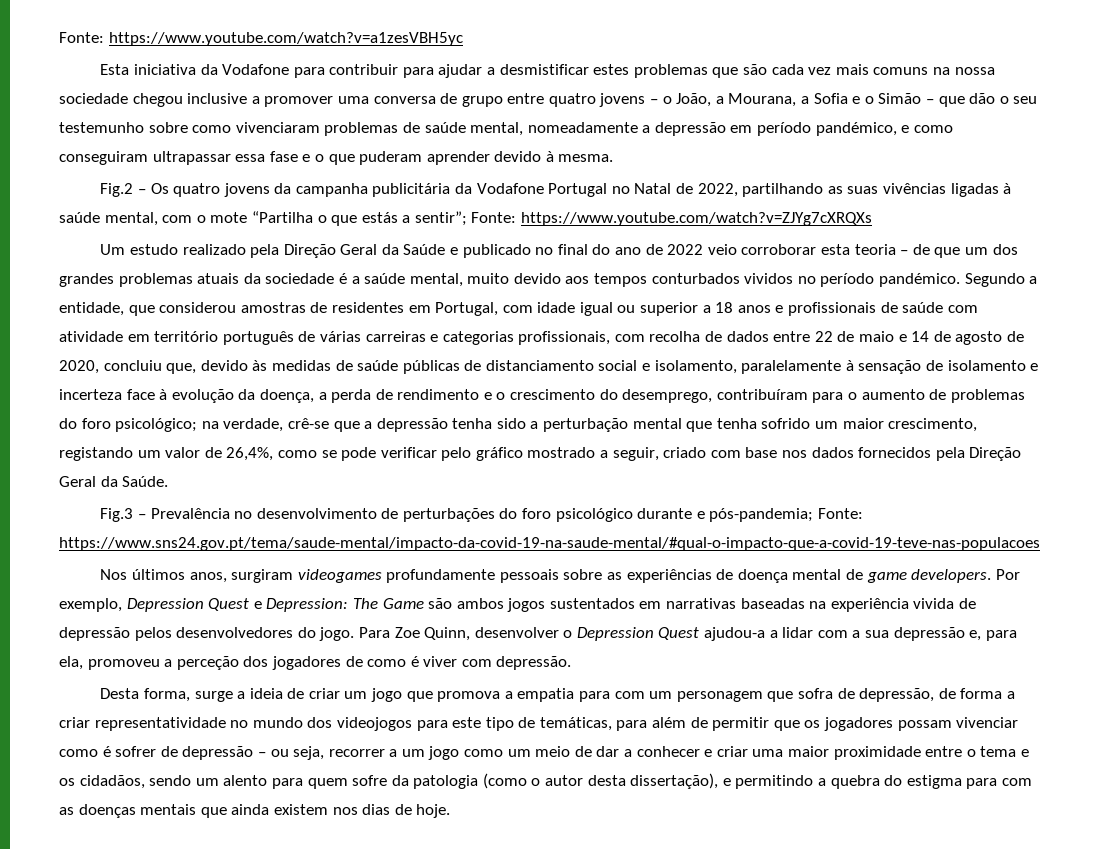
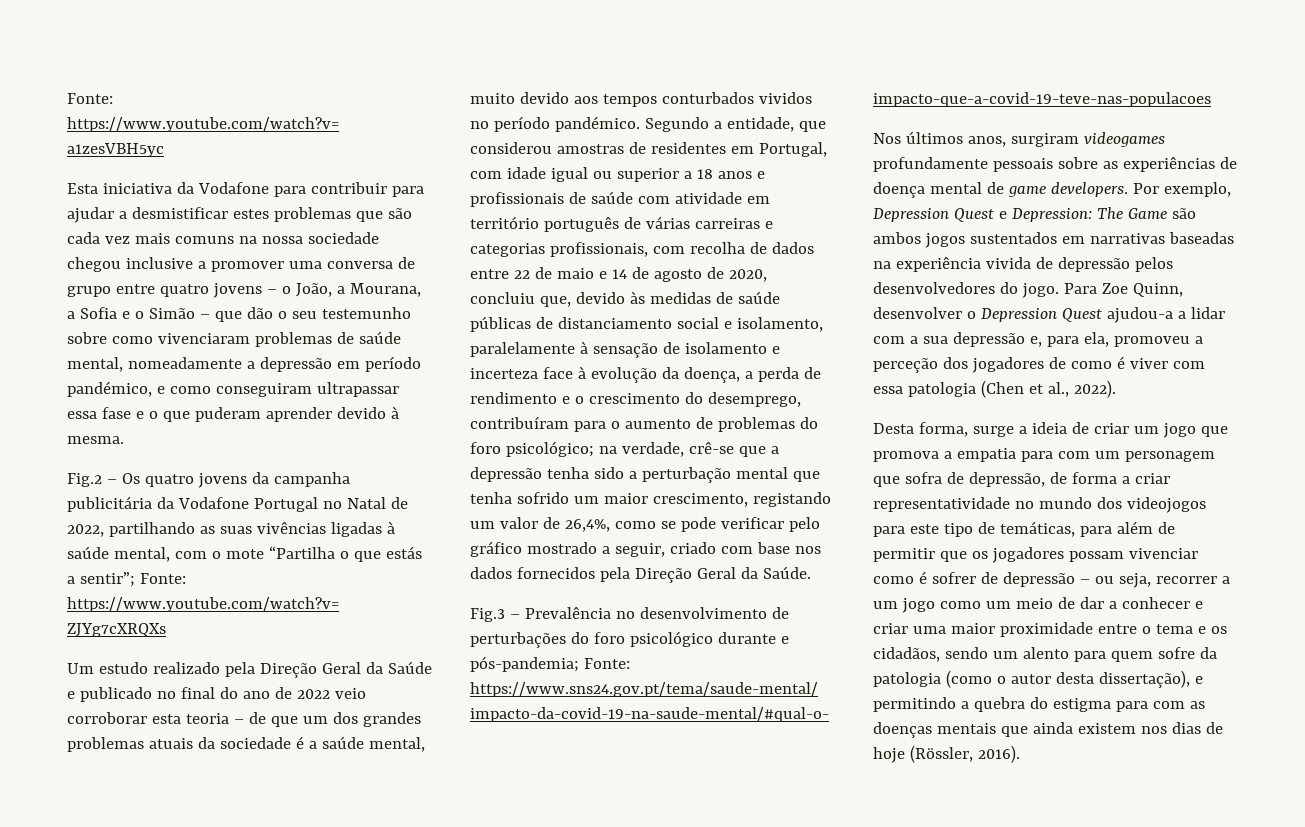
- Para Zoe Quinn, desenvolver o Depression Quest ajudou-a a lidar com a sua depressão e, para ela, promoveu a perceção dos jogadores de como é viver com depressão.
+ Para Zoe Quinn, desenvolver o Depression Quest ajudou-a a lidar com a sua depressão e, para ela, promoveu a perceção dos jogadores de como é viver com essa patologia (Chen et al., 2022).
- Desta forma, surge a ideia de criar um jogo que promova a empatia para com um personagem que sofra de depressão, de forma a criar representatividade no mundo dos videojogos para este tipo de temáticas, para além de permitir que os jogadores possam vivenciar como é sofrer de depressão – ou seja, recorrer a um jogo como um meio de dar a conhecer e criar uma maior proximidade entre o tema e os cidadãos, sendo um alento para quem sofre da patologia (como o autor desta dissertação), e permitindo a quebra do estigma para com as doenças mentais que ainda existem nos dias de hoje.
+ Desta forma, surge a ideia de criar um jogo que promova a empatia para com um personagem que sofra de depressão, de forma a criar representatividade no mundo dos videojogos para este tipo de temáticas, para além de permitir que os jogadores possam vivenciar como é sofrer de depressão – ou seja, recorrer a um jogo como um meio de dar a conhecer e criar uma maior proximidade entre o tema e os cidadãos, sendo um alento para quem sofre da patologia (como o autor desta dissertação), e permitindo a quebra do estigma para com as doenças mentais que ainda existem nos dias de hoje (Rössler, 2016).

